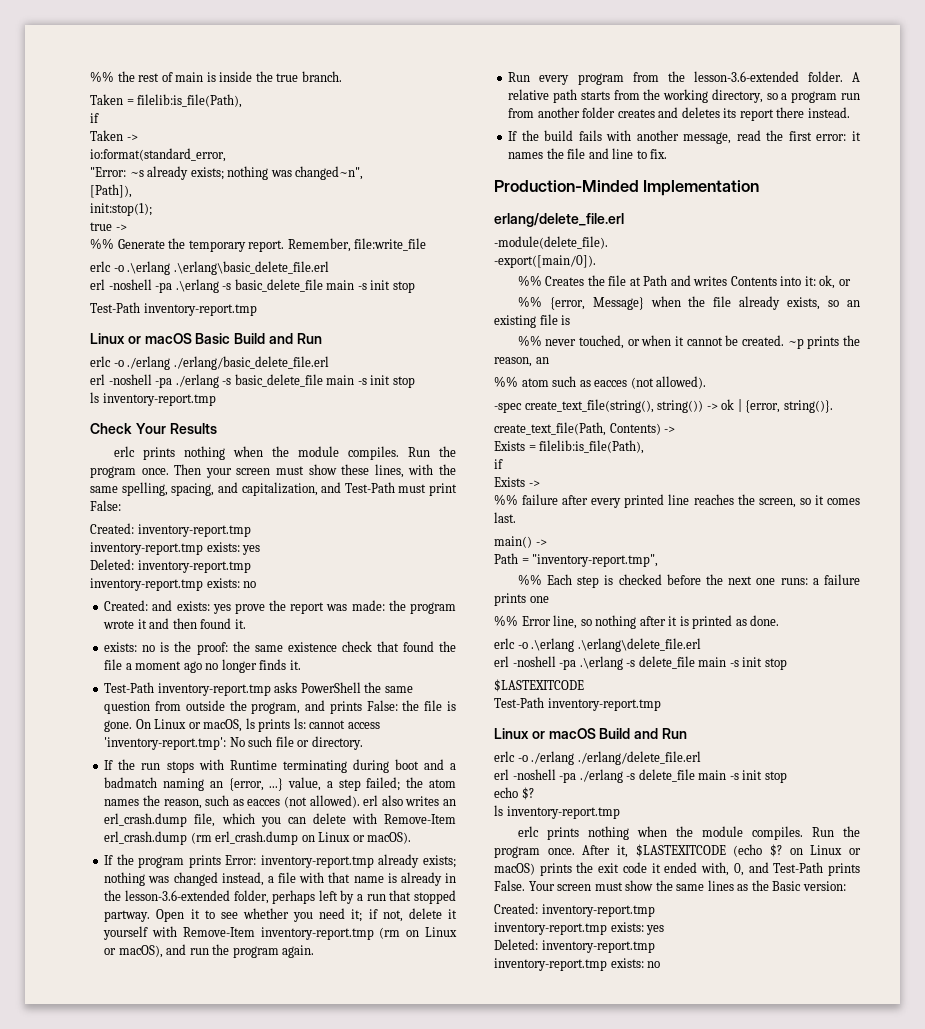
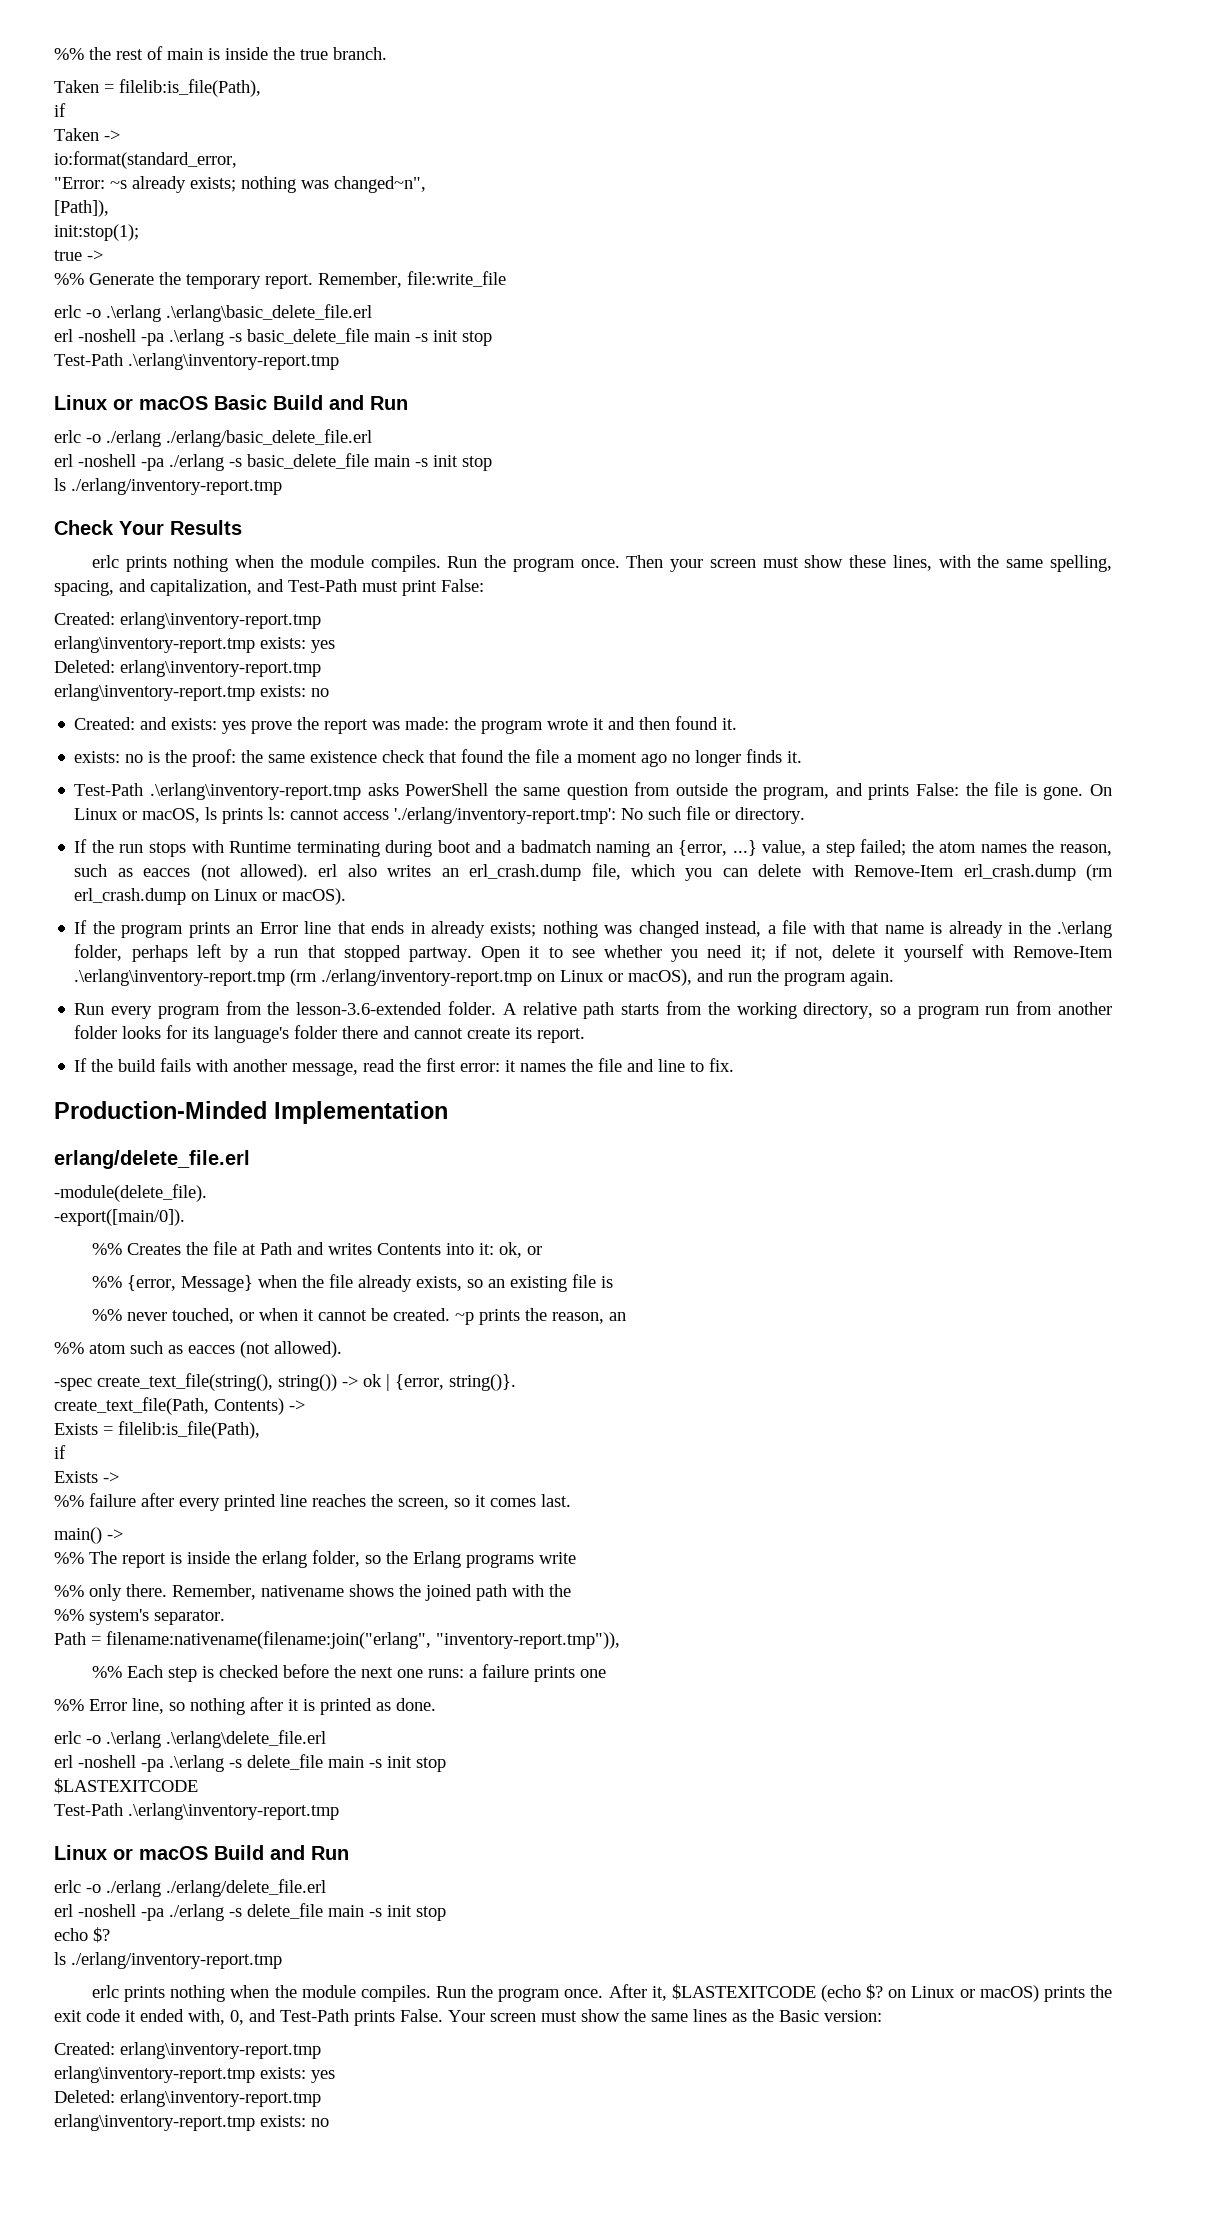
  erl -noshell -pa .\erlang -s basic_delete_file main -s init stop
- Test-Path inventory-report.tmp
+ Test-Path .\erlang\inventory-report.tmp
  erl -noshell -pa ./erlang -s basic_delete_file main -s init stop
- ls inventory-report.tmp
+ ls ./erlang/inventory-report.tmp
  Then your screen must show these lines, with the same spelling, spacing, and capitalization, and Test-Path must print False:
- Created: inventory-report.tmp
- inventory-report.tmp exists: yes
- Deleted: inventory-report.tmp
- inventory-report.tmp exists: no
+ Created: erlang\inventory-report.tmp
+ erlang\inventory-report.tmp exists: yes
+ Deleted: erlang\inventory-report.tmp
+ erlang\inventory-report.tmp exists: no
- Test-Path inventory-report.tmp asks PowerShell the same question from outside the program, and prints False: the file is gone.
+ Test-Path .\erlang\inventory-report.tmp asks PowerShell the same question from outside the program, and prints False: the file is gone.
- On Linux or macOS, ls prints ls: cannot access 'inventory-report.tmp': No such file or directory.
+ On Linux or macOS, ls prints ls: cannot access './erlang/inventory-report.tmp': No such file or directory.
- If the program prints Error: inventory-report.tmp already exists; nothing was changed instead, a file with that name is already in the lesson-3.6-extended folder, perhaps left by a run that stopped partway.
+ If the program prints an Error line that ends in already exists; nothing was changed instead, a file with that name is already in the .\erlang folder, perhaps left by a run that stopped partway.
- Open it to see whether you need it; if not, delete it yourself with Remove-Item inventory-report.tmp (rm on Linux or macOS), and run the program again.
+ Open it to see whether you need it; if not, delete it yourself with Remove-Item .\erlang\inventory-report.tmp (rm ./erlang/inventory-report.tmp on Linux or macOS), and run the program again.
- A relative path starts from the working directory, so a program run from another folder creates and deletes its report there instead.
+ A relative path starts from the working directory, so a program run from another folder looks for its language's folder there and cannot create its report.
+ %% The report is inside the erlang folder, so the Erlang programs write
+ %% only there. Remember, nativename shows the joined path with the
+ %% system's separator.
- Path = "inventory-report.tmp",
+ Path = filename:nativename(filename:join("erlang", "inventory-report.tmp")),
  erl -noshell -pa .\erlang -s delete_file main -s init stop
  $LASTEXITCODE
- Test-Path inventory-report.tmp
+ Test-Path .\erlang\inventory-report.tmp
  echo $?
- ls inventory-report.tmp
+ ls ./erlang/inventory-report.tmp
  Your screen must show the same lines as the Basic version:
- Created: inventory-report.tmp
- inventory-report.tmp exists: yes
- Deleted: inventory-report.tmp
- inventory-report.tmp exists: no
+ Created: erlang\inventory-report.tmp
+ erlang\inventory-report.tmp exists: yes
+ Deleted: erlang\inventory-report.tmp
+ erlang\inventory-report.tmp exists: no

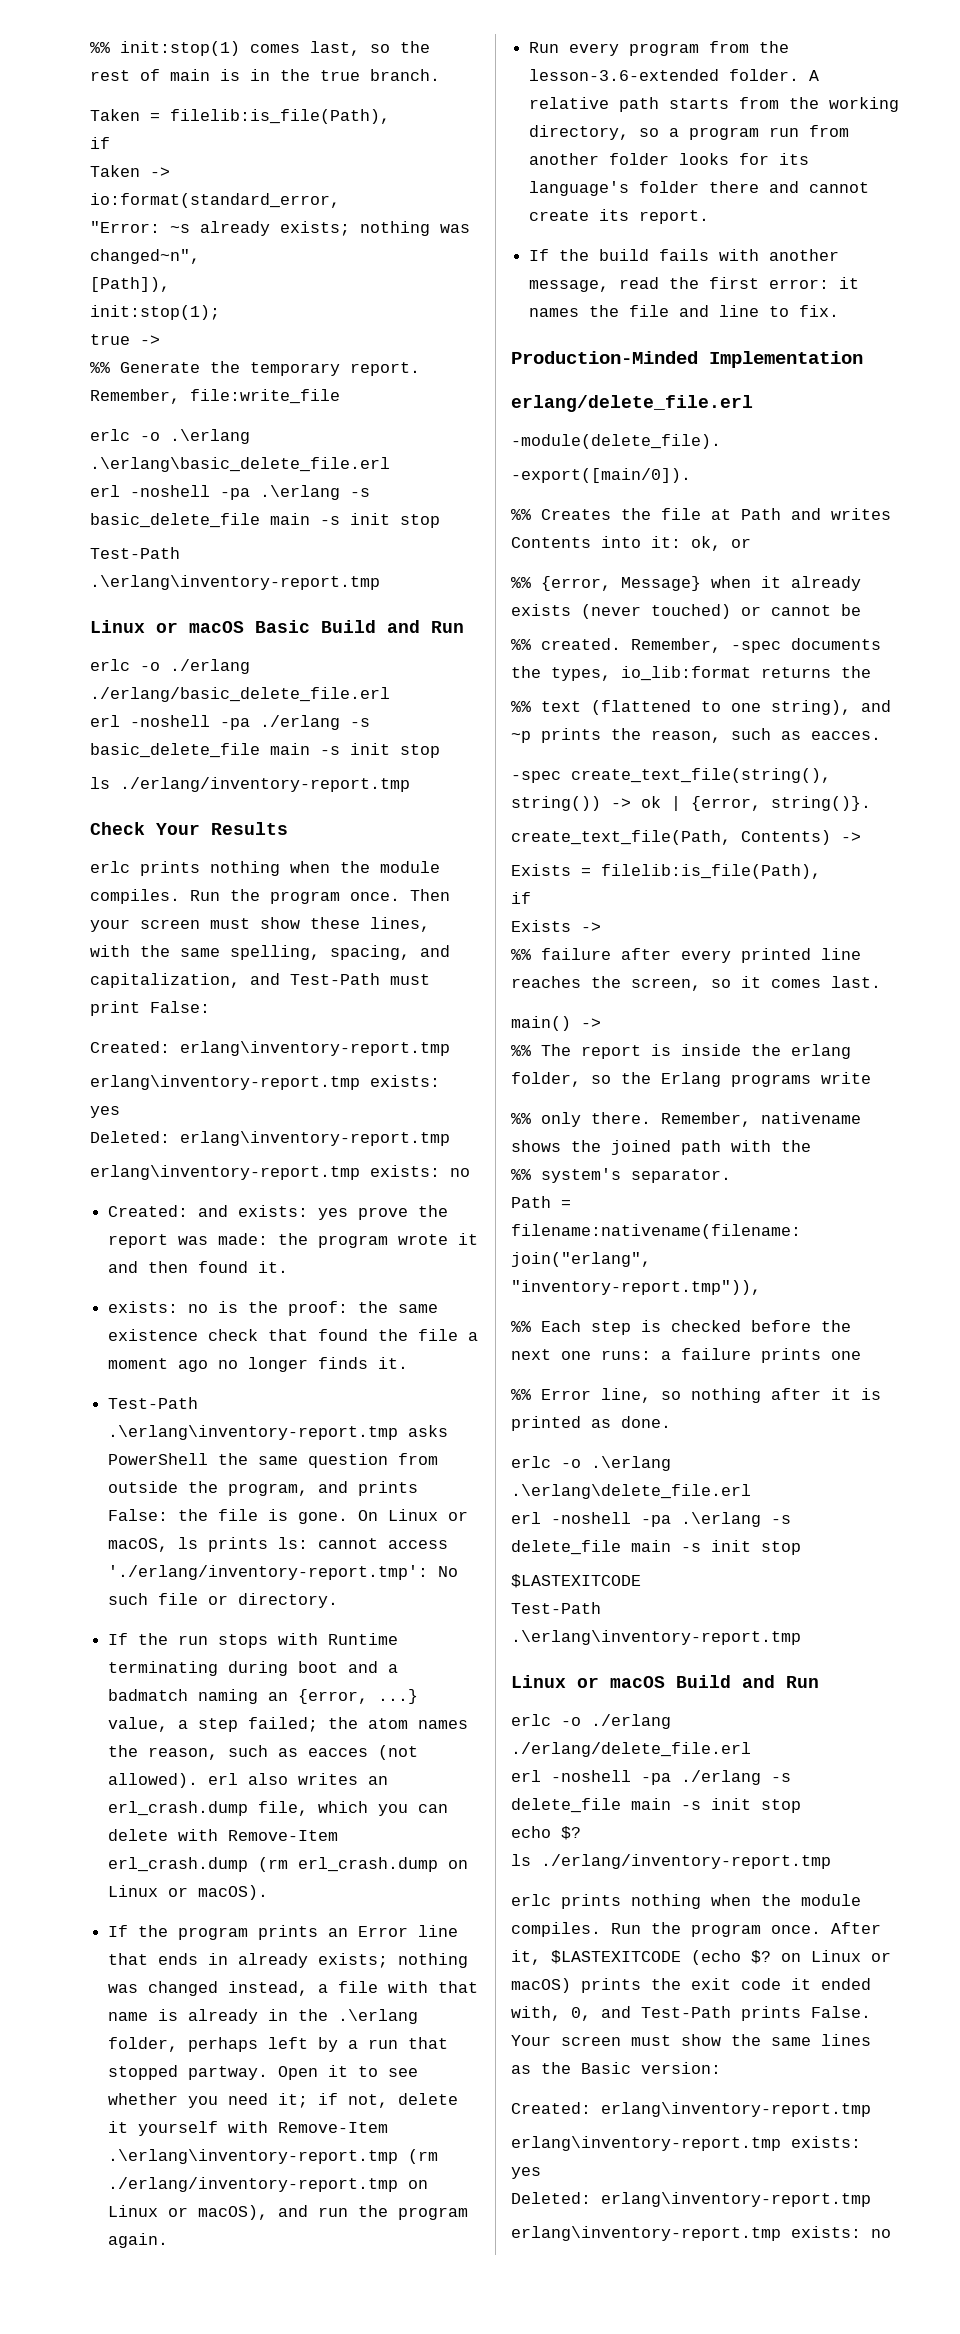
- %% the rest of main is inside the true branch.
+ %% init:stop(1) comes last, so the rest of main is in the true branch.
- %% {error, Message} when the file already exists, so an existing file is
- %% never touched, or when it cannot be created. ~p prints the reason, an
- %% atom such as eacces (not allowed).
+ %% {error, Message} when it already exists (never touched) or cannot be
+ %% created. Remember, -spec documents the types, io_lib:format returns the
+ %% text (flattened to one string), and ~p prints the reason, such as eacces.

